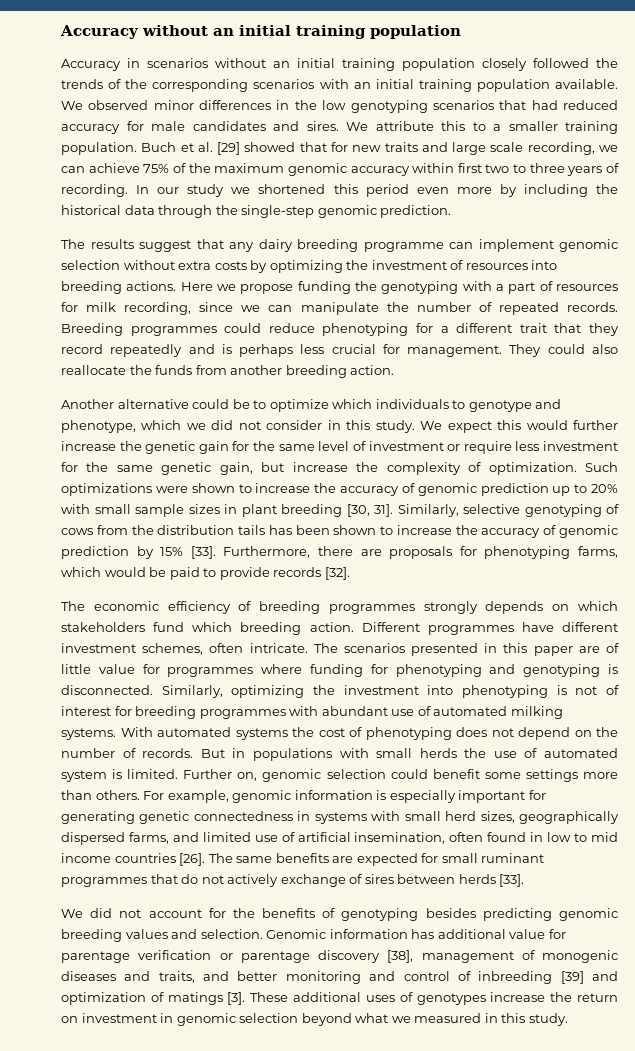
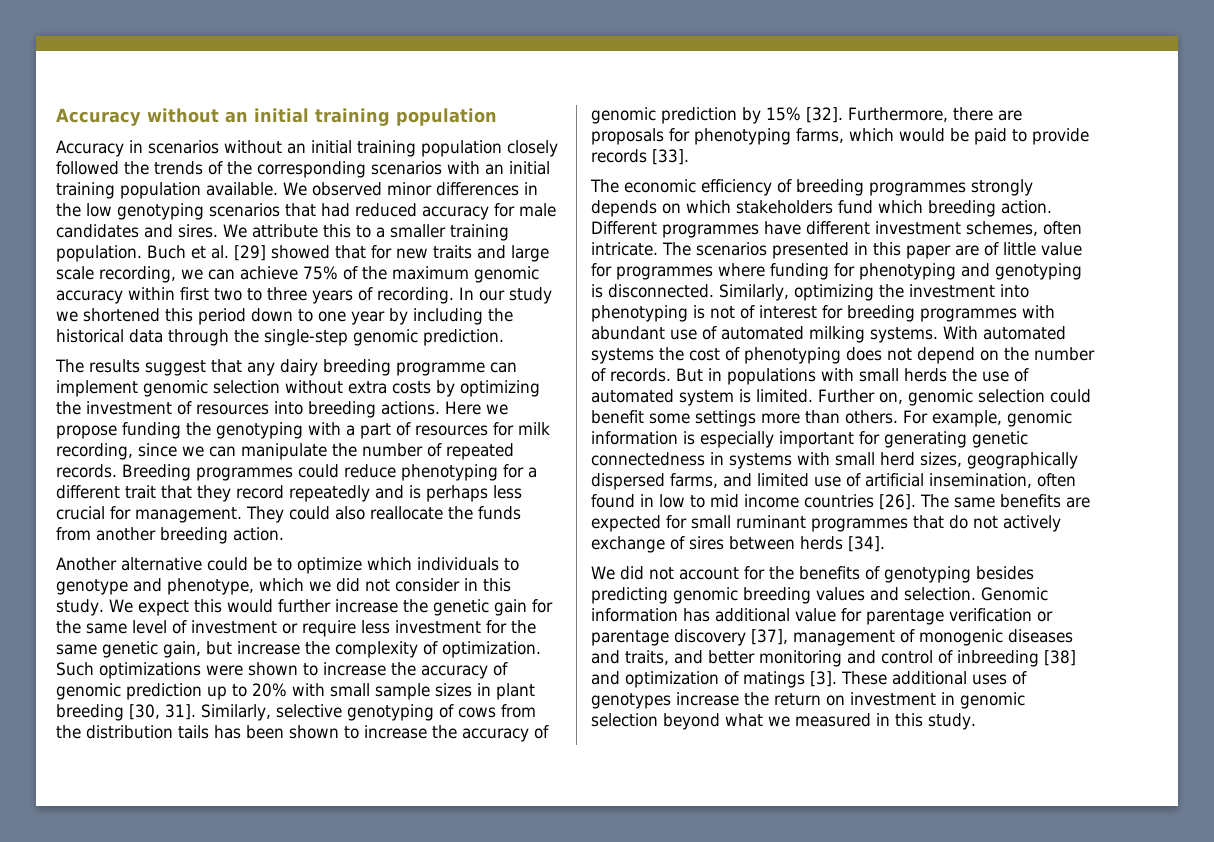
- In our study we shortened this period even more by including the historical data through the single-step genomic prediction.
+ In our study we shortened this period down to one year by including the historical data through the single-step genomic prediction.
- Similarly, selective genotyping of cows from the distribution tails has been shown to increase the accuracy of genomic prediction by 15% [33].
+ Similarly, selective genotyping of cows from the distribution tails has been shown to increase the accuracy of genomic prediction by 15% [32].
- Furthermore, there are proposals for phenotyping farms, which would be paid to provide records [32].
+ Furthermore, there are proposals for phenotyping farms, which would be paid to provide records [33].
- The same benefits are expected for small ruminant programmes that do not actively exchange of sires between herds [33].
+ The same benefits are expected for small ruminant programmes that do not actively exchange of sires between herds [34].
- Genomic information has additional value for parentage verification or parentage discovery [38], management of monogenic diseases and traits, and better monitoring and control of inbreeding [39] and optimization of matings [3].
+ Genomic information has additional value for parentage verification or parentage discovery [37], management of monogenic diseases and traits, and better monitoring and control of inbreeding [38] and optimization of matings [3].

